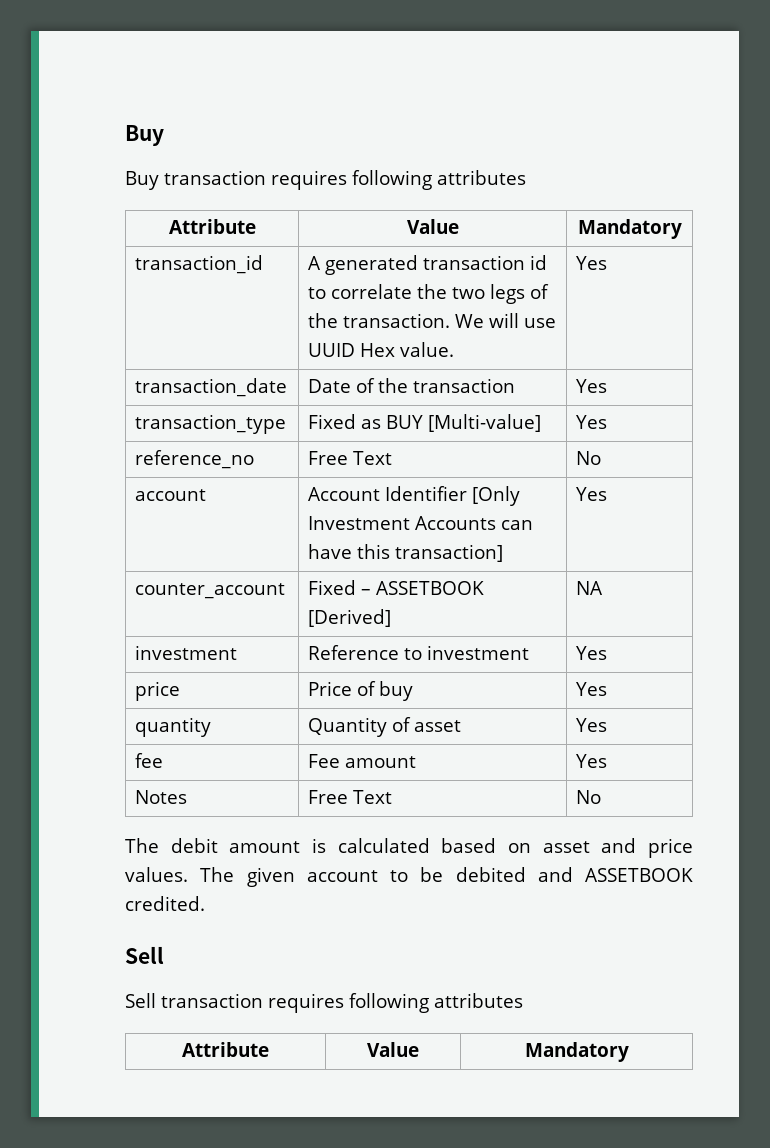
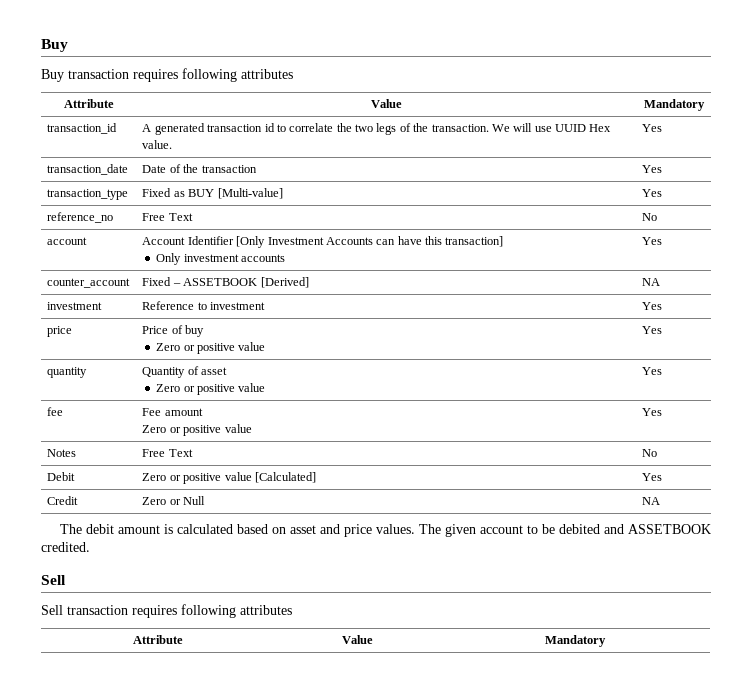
- account | Account Identifier [Only Investment Accounts can have this transaction] | Yes
+ account | Account Identifier [Only Investment Accounts can have this transaction]
+ Only investment accounts | Yes
- price | Price of buy | Yes
+ price | Price of buy
+ Zero or positive value | Yes
- quantity | Quantity of asset | Yes
+ quantity | Quantity of asset
+ Zero or positive value | Yes
- fee | Fee amount | Yes
+ fee | Fee amount
+ Zero or positive value | Yes
+ Debit | Zero or positive value [Calculated] | Yes
+ Credit | Zero or Null | NA

